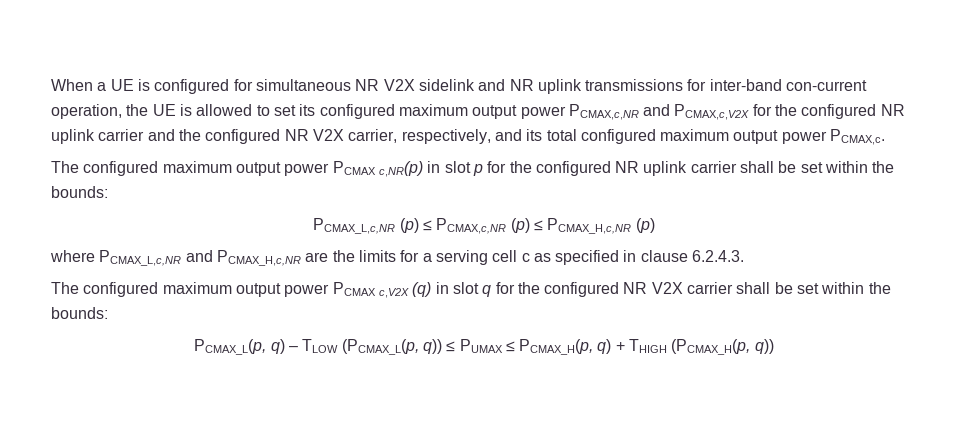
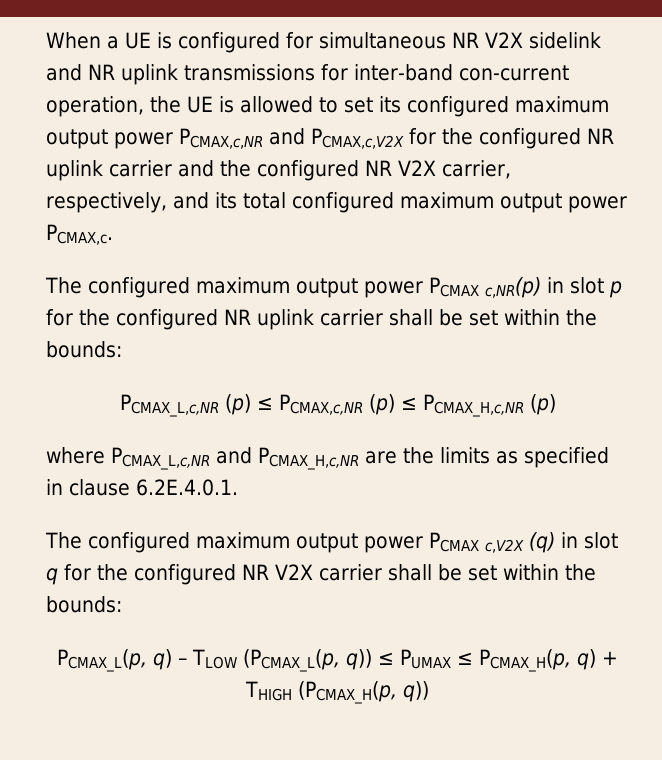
- where PCMAX_L,c,NR and PCMAX_H,c,NR are the limits for a serving cell c as specified in clause 6.2.4.3.
+ where PCMAX_L,c,NR and PCMAX_H,c,NR are the limits as specified in clause 6.2E.4.0.1.

